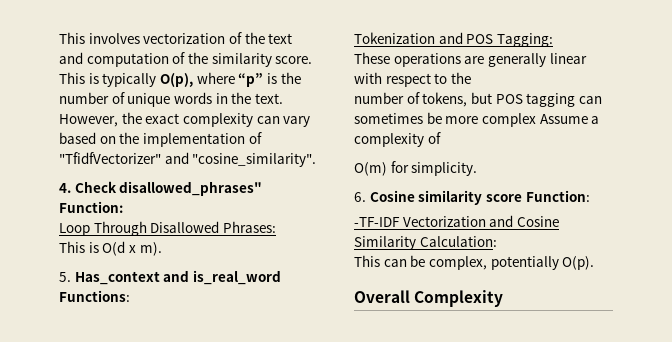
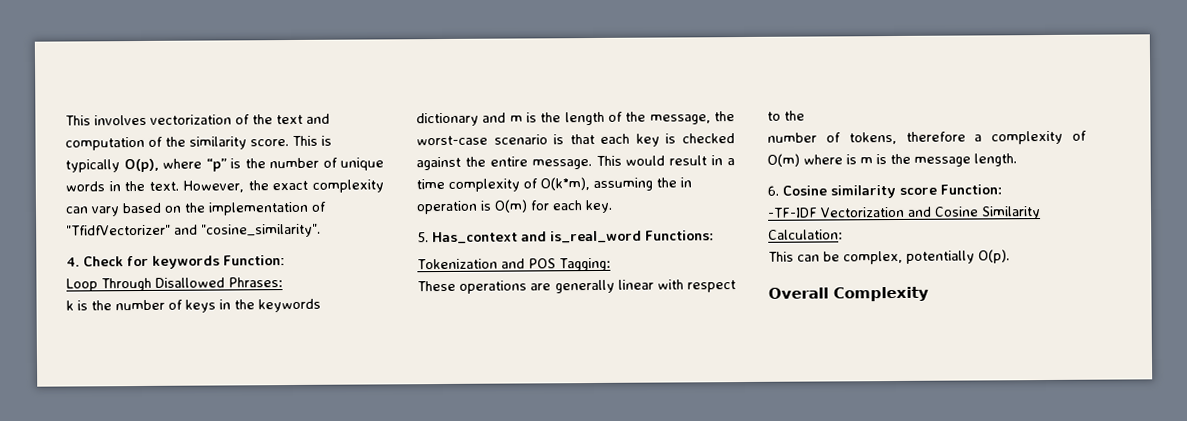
- 4. Check disallowed_phrases" Function:
+ 4. Check for keywords Function:
- This is O(d x m).
+ k is the number of keys in the keywords dictionary and m is the length of the message, the worst-case scenario is that each key is checked against the entire message. This would result in a time complexity of O(k*m), assuming the in operation is O(m) for each key.
- number of tokens, but POS tagging can sometimes be more complex Assume a complexity of
- O(m) for simplicity.
+ number of tokens, therefore a complexity of O(m) where is m is the message length.

